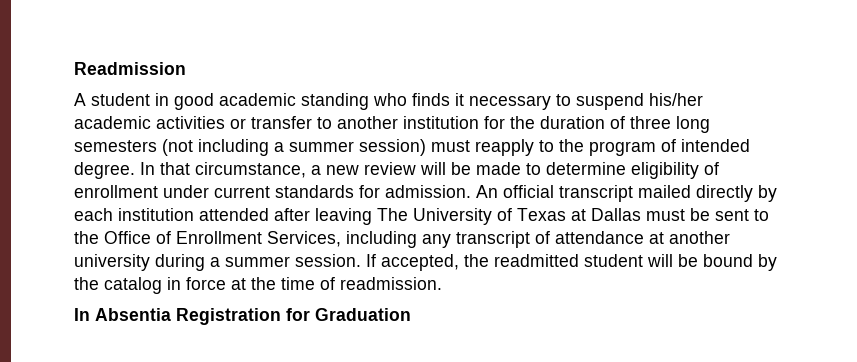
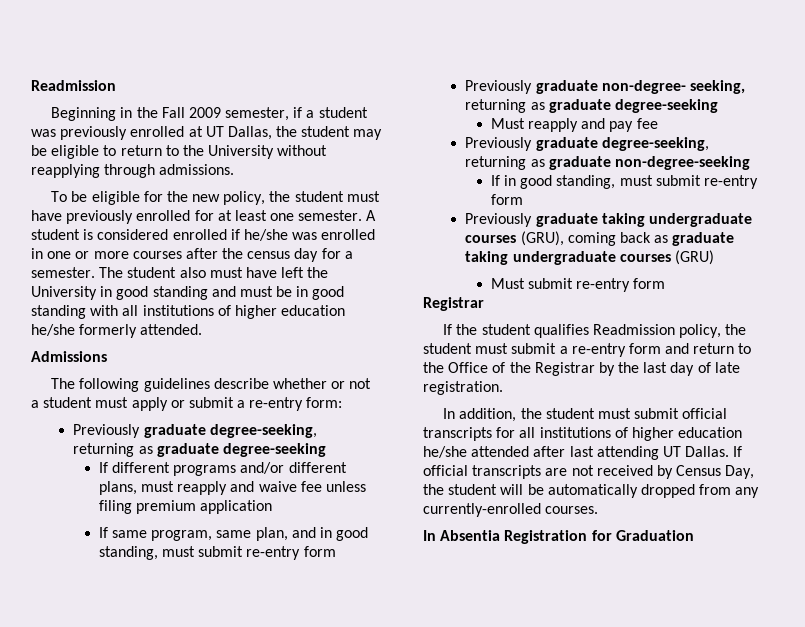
- A student in good academic standing who finds it necessary to suspend his/her academic activities or transfer to another institution for the duration of three long semesters (not including a summer session) must reapply to the program of intended degree. In that circumstance, a new review will be made to determine eligibility of enrollment under current standards for admission. An official transcript mailed directly by each institution attended after leaving The University of Texas at Dallas must be sent to the Office of Enrollment Services, including any transcript of attendance at another university during a summer session. If accepted, the readmitted student will be bound by the catalog in force at the time of readmission.
+ Beginning in the Fall 2009 semester, if a student was previously enrolled at UT Dallas, the student may be eligible to return to the University without reapplying through admissions.
+ To be eligible for the new policy, the student must have previously enrolled for at least one semester. A student is considered enrolled if he/she was enrolled in one or more courses after the census day for a semester. The student also must have left the University in good standing and must be in good standing with all institutions of higher education he/she formerly attended.
+ Admissions
+ The following guidelines describe whether or not a student must apply or submit a re-entry form:
+ Previously graduate degree-seeking, returning as graduate degree-seeking
+ If different programs and/or different plans, must reapply and waive fee unless filing premium application
+ If same program, same plan, and in good standing, must submit re-entry form
+ Previously graduate non-degree- seeking, returning as graduate degree-seeking
+ Must reapply and pay fee
+ Previously graduate degree-seeking, returning as graduate non-degree-seeking
+ If in good standing, must submit re-entry form
+ Previously graduate taking undergraduate courses (GRU), coming back as graduate taking undergraduate courses (GRU)
+ Must submit re-entry form
+ Registrar
+ If the student qualifies Readmission policy, the student must submit a re-entry form and return to the Office of the Registrar by the last day of late registration.
+ In addition, the student must submit official transcripts for all institutions of higher education he/she attended after last attending UT Dallas. If official transcripts are not received by Census Day, the student will be automatically dropped from any currently-enrolled courses.

